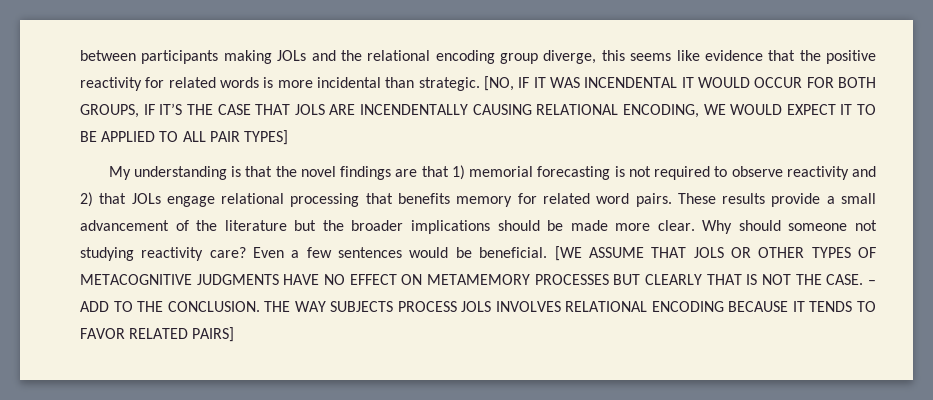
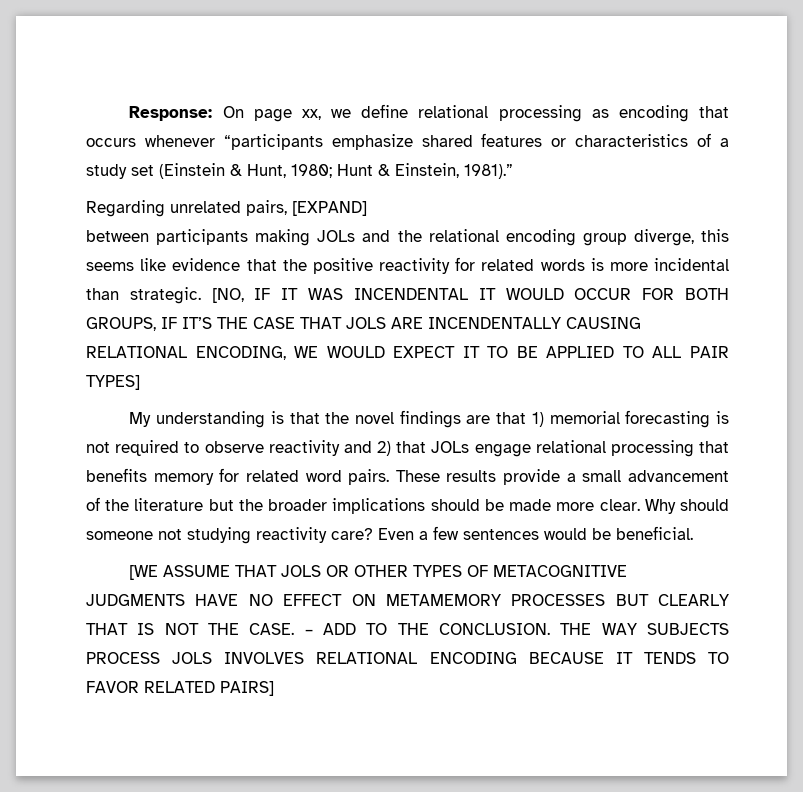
+ Response: On page xx, we define relational processing as encoding that occurs whenever “participants emphasize shared features or characteristics of a study set (Einstein & Hunt, 1980; Hunt & Einstein, 1981).”
+ Regarding unrelated pairs, [EXPAND]
- Even a few sentences would be beneficial. [WE ASSUME THAT JOLS OR OTHER TYPES OF METACOGNITIVE JUDGMENTS HAVE NO EFFECT ON METAMEMORY PROCESSES BUT CLEARLY THAT IS NOT THE CASE.
+ Even a few sentences would be beneficial.
+ [WE ASSUME THAT JOLS OR OTHER TYPES OF METACOGNITIVE JUDGMENTS HAVE NO EFFECT ON METAMEMORY PROCESSES BUT CLEARLY THAT IS NOT THE CASE.

